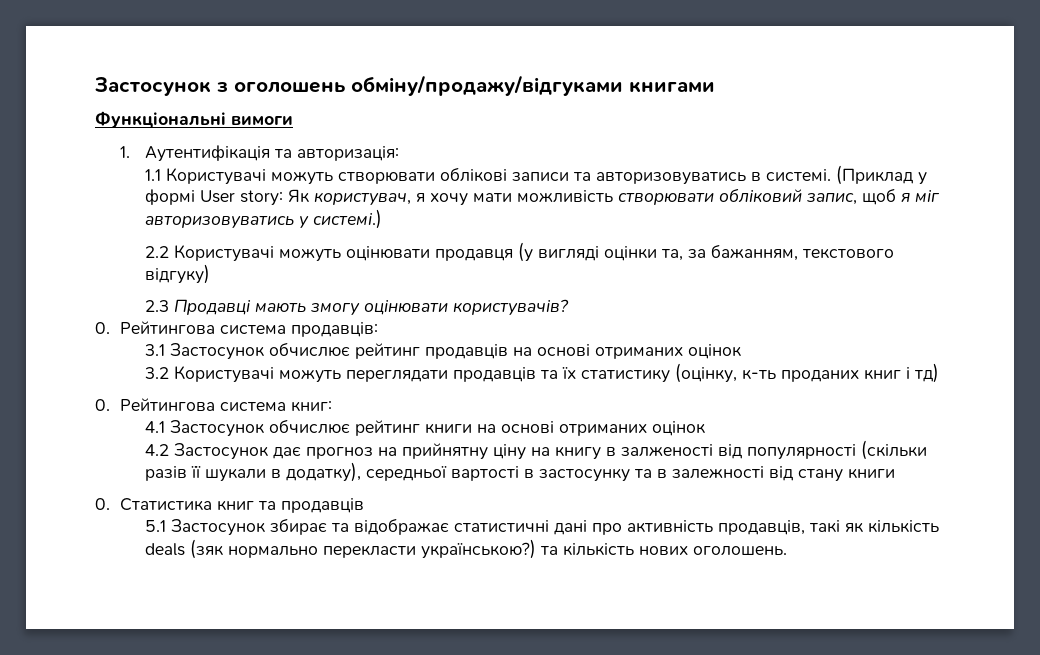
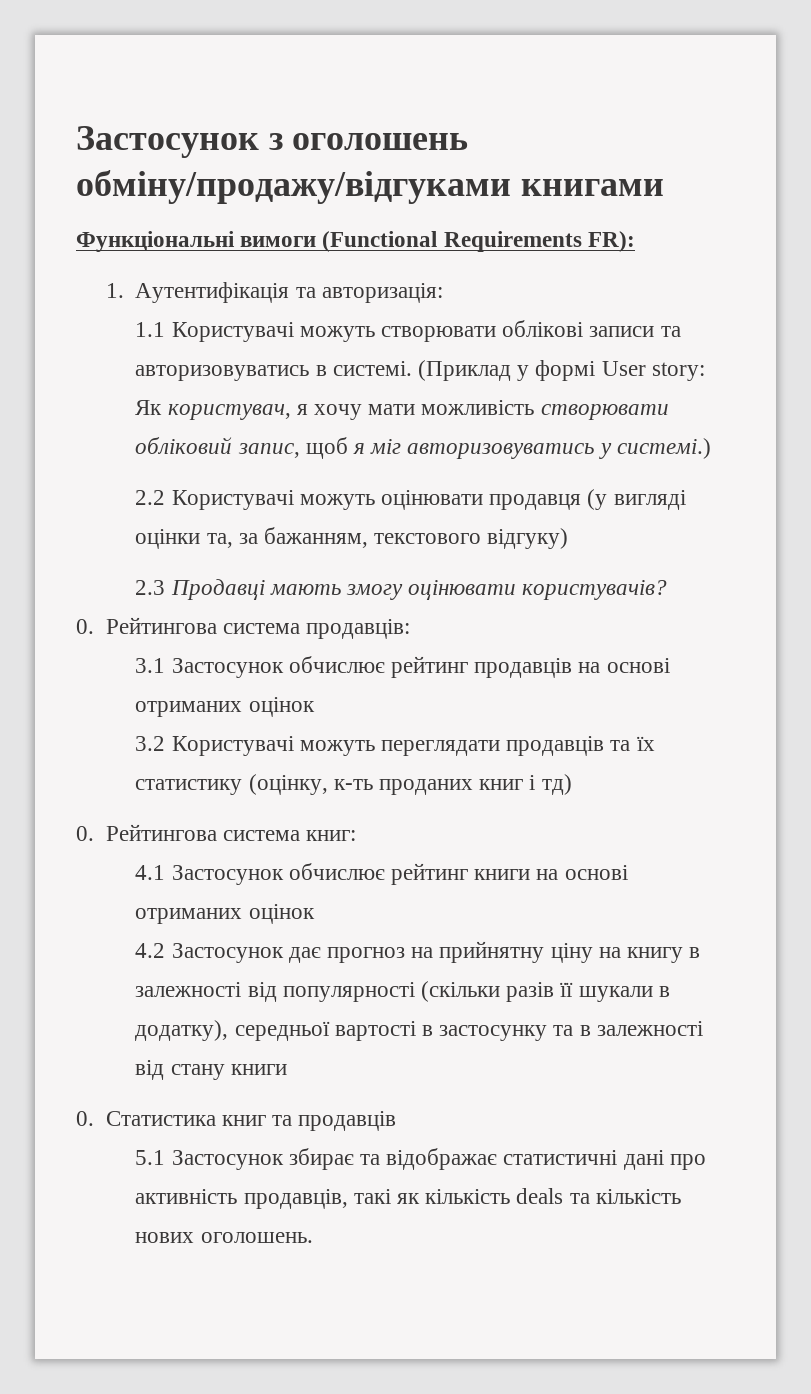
- Функціональні вимоги
+ Функціональні вимоги (Functional Requirements FR):
- 4.2 Застосунок дає прогноз на прийнятну ціну на книгу в залженості від популярності (скільки разів її шукали в додатку), середньої вартості в застосунку та в залежності від стану книги
+ 4.2 Застосунок дає прогноз на прийнятну ціну на книгу в залежності від популярності (скільки разів її шукали в додатку), середньої вартості в застосунку та в залежності від стану книги
- 5.1 Застосунок збирає та відображає статистичні дані про активність продавців, такі як кількість deals (зяк нормально перекласти українською?) та кількість нових оголошень.
+ 5.1 Застосунок збирає та відображає статистичні дані про активність продавців, такі як кількість deals та кількість нових оголошень.

